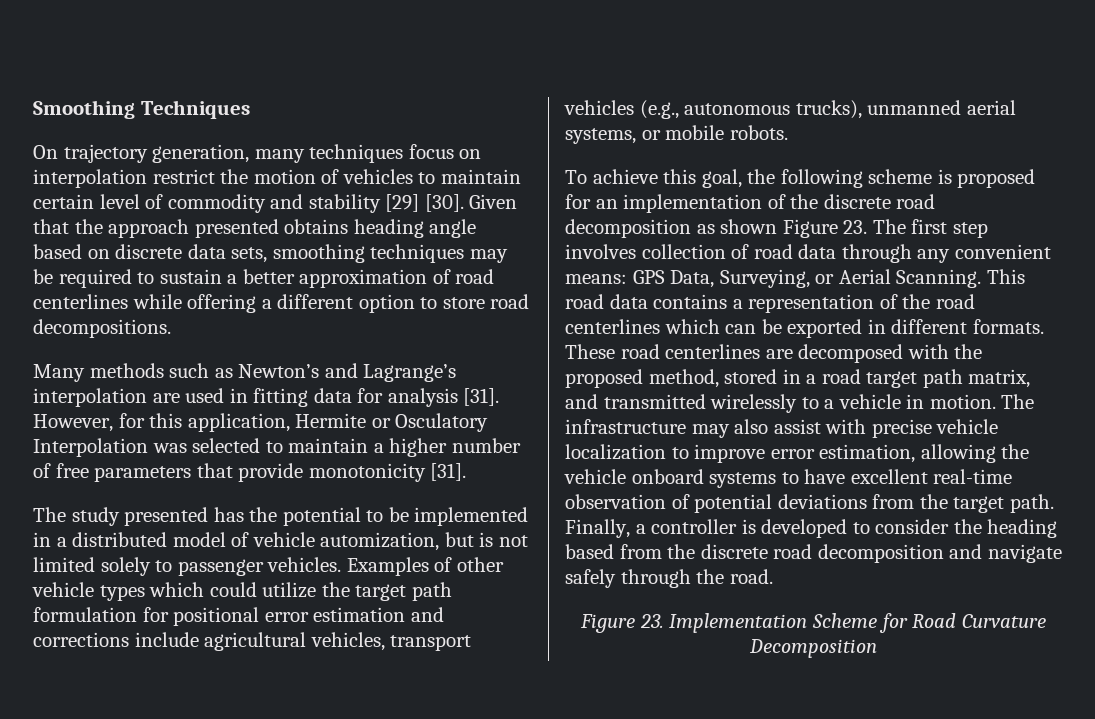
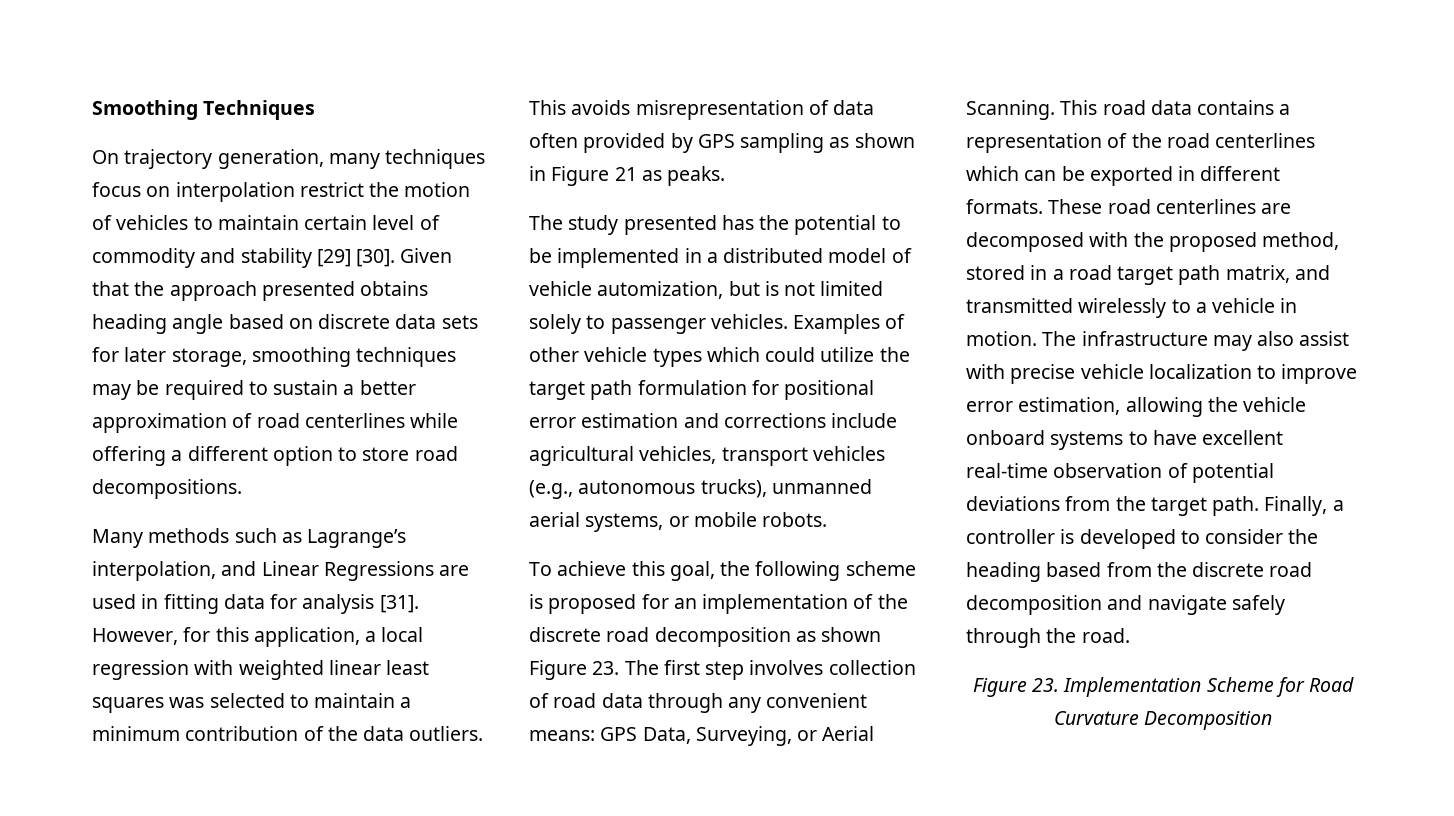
- Given that the approach presented obtains heading angle based on discrete data sets, smoothing techniques may be required to sustain a better approximation of road centerlines while offering a different option to store road decompositions.
+ Given that the approach presented obtains heading angle based on discrete data sets for later storage, smoothing techniques may be required to sustain a better approximation of road centerlines while offering a different option to store road decompositions.
- Many methods such as Newton’s and Lagrange’s interpolation are used in fitting data for analysis [31].
+ Many methods such as Lagrange’s interpolation, and Linear Regressions are used in fitting data for analysis [31].
- However, for this application, Hermite or Osculatory Interpolation was selected to maintain a higher number of free parameters that provide monotonicity [31].
+ However, for this application, a local regression with weighted linear least squares was selected to maintain a minimum contribution of the data outliers. This avoids misrepresentation of data often provided by GPS sampling as shown in Figure 21 as peaks.

